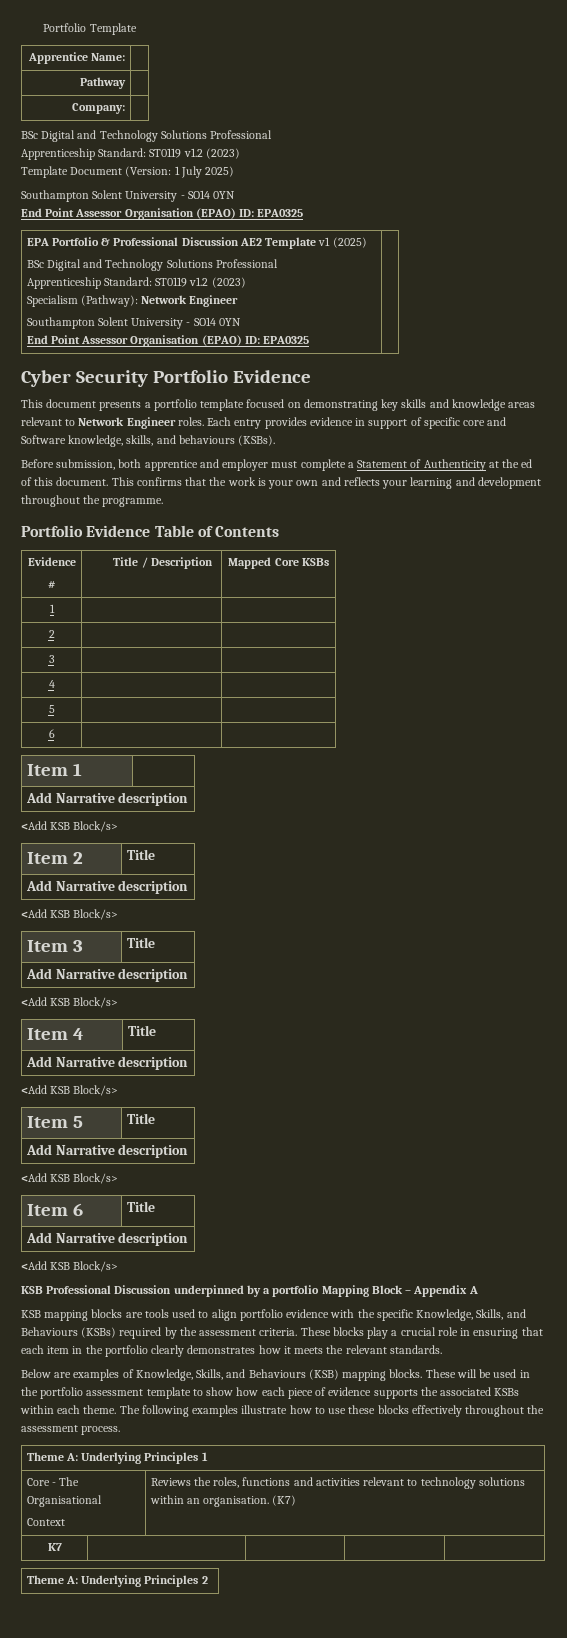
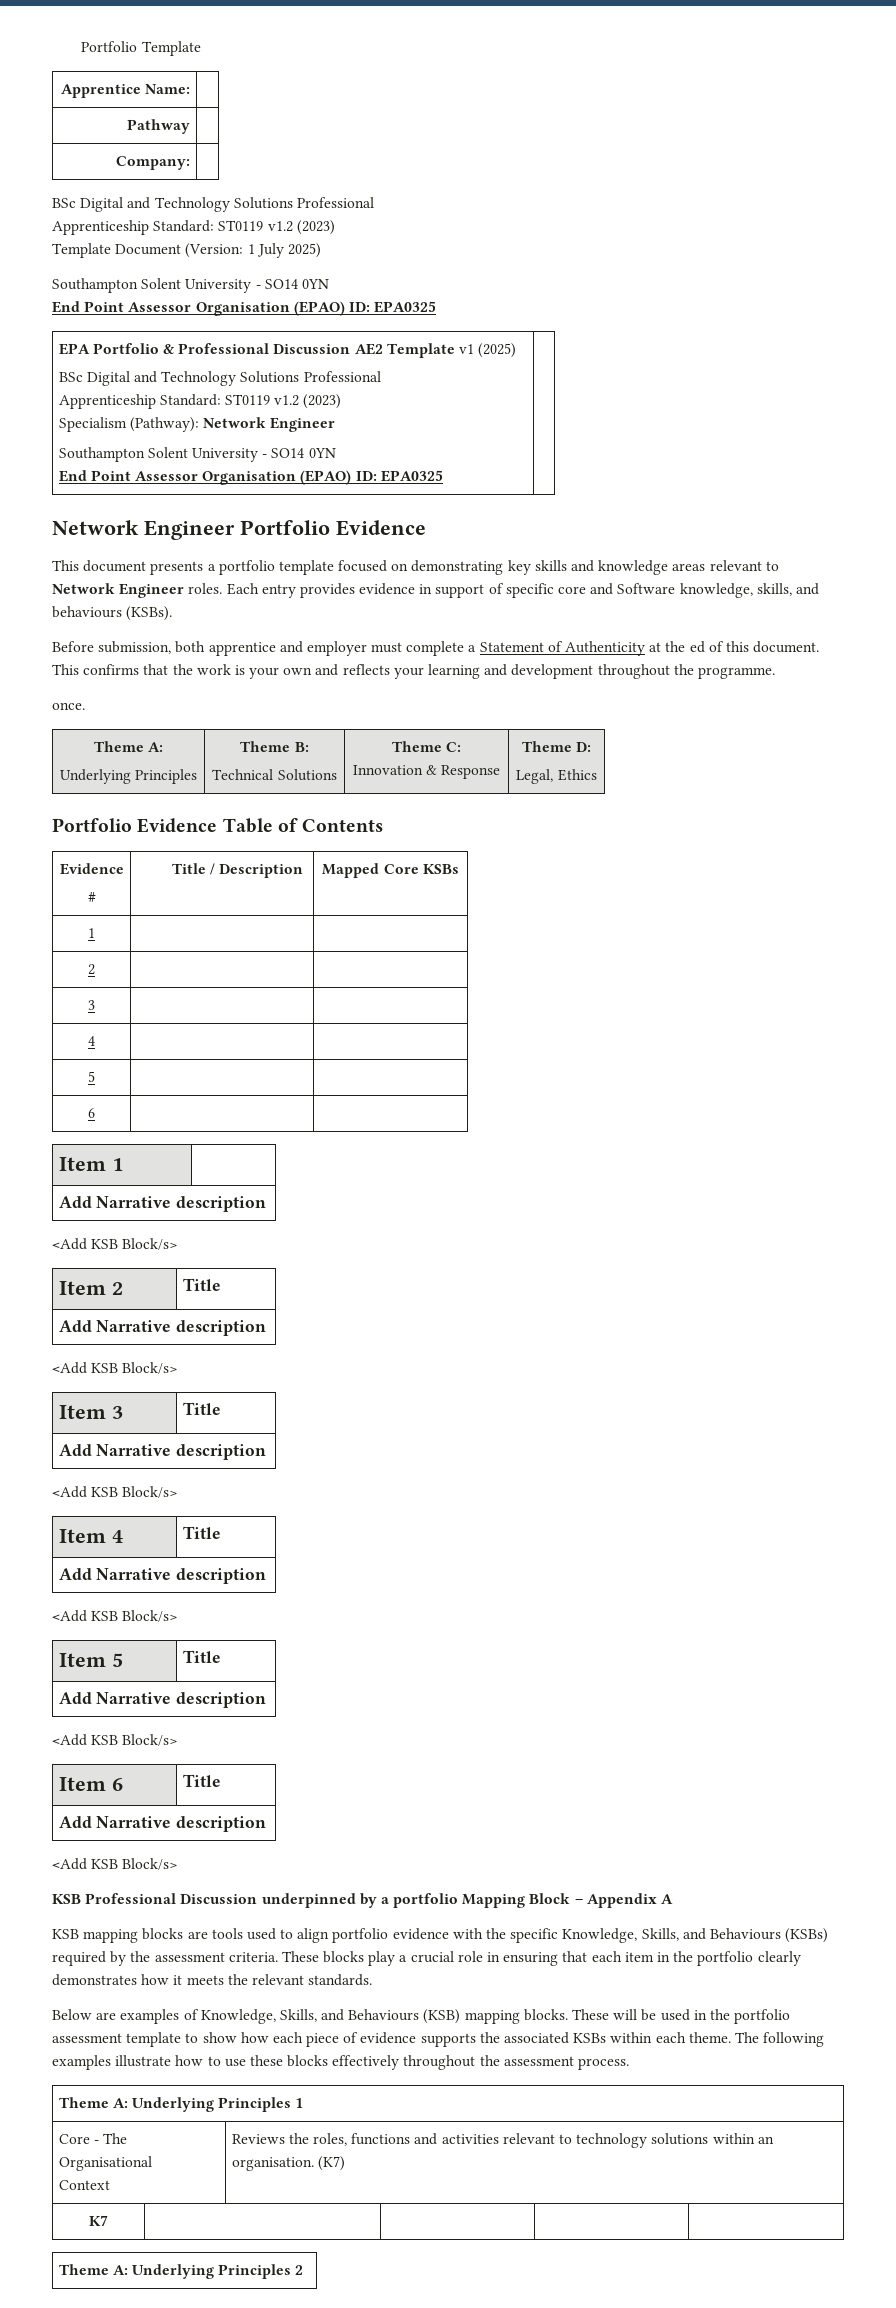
- Cyber Security Portfolio Evidence
+ Network Engineer Portfolio Evidence
+ once.
+ Theme A:
+ Underlying Principles | Theme B:
+ Technical Solutions | Theme C:
+ Innovation & Response | Theme D:
+ Legal, Ethics

